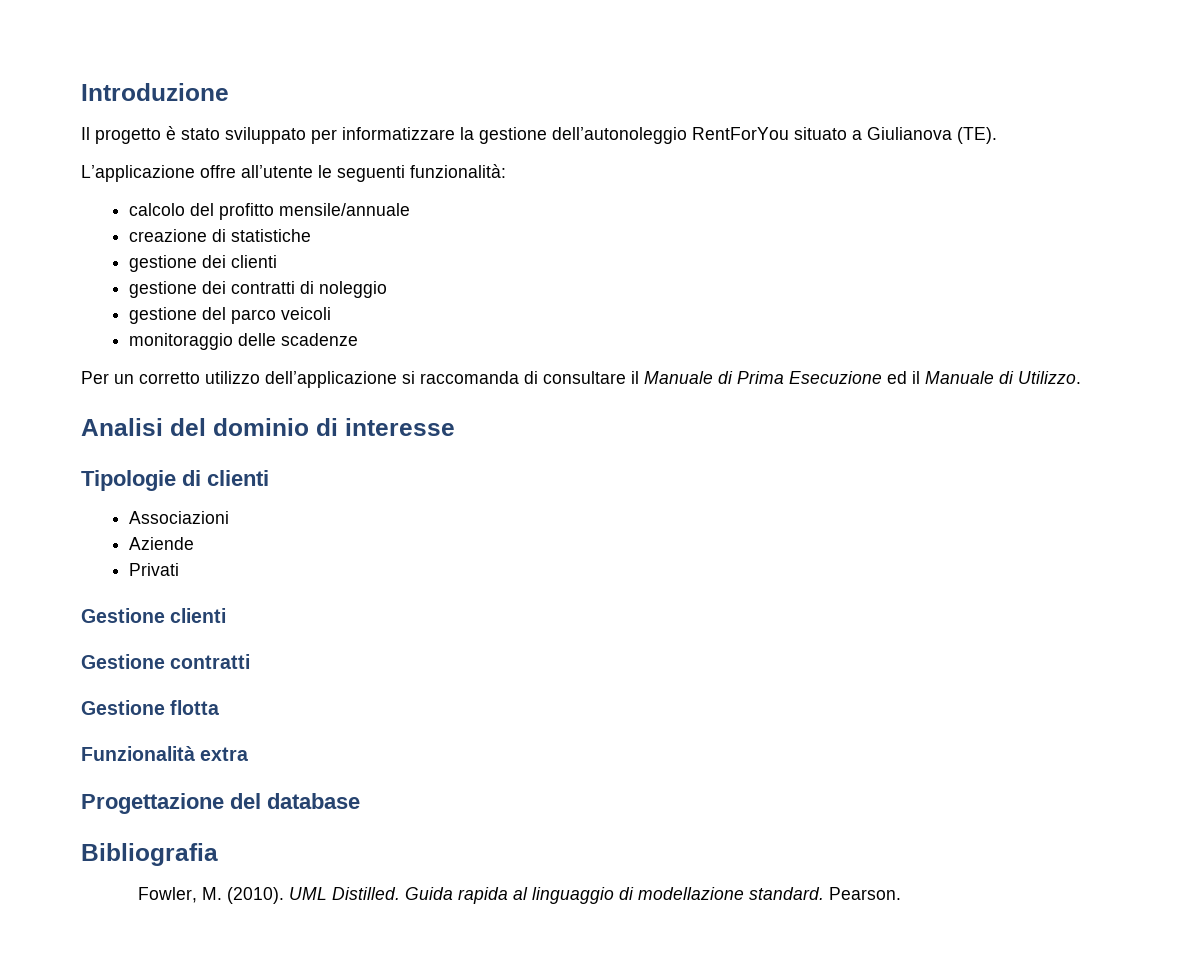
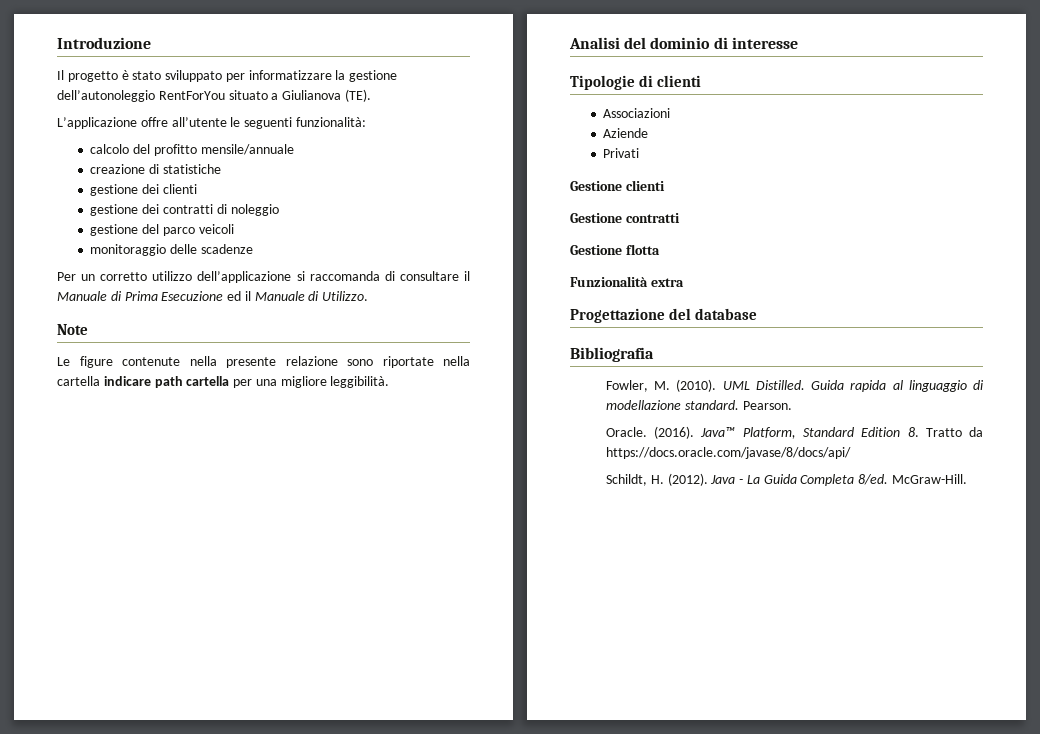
+ Note
+ Le figure contenute nella presente relazione sono riportate nella cartella indicare path cartella per una migliore leggibilità.
+ Oracle. (2016). Java™ Platform, Standard Edition 8. Tratto da https://docs.oracle.com/javase/8/docs/api/
+ Schildt, H. (2012). Java - La Guida Completa 8/ed. McGraw-Hill.

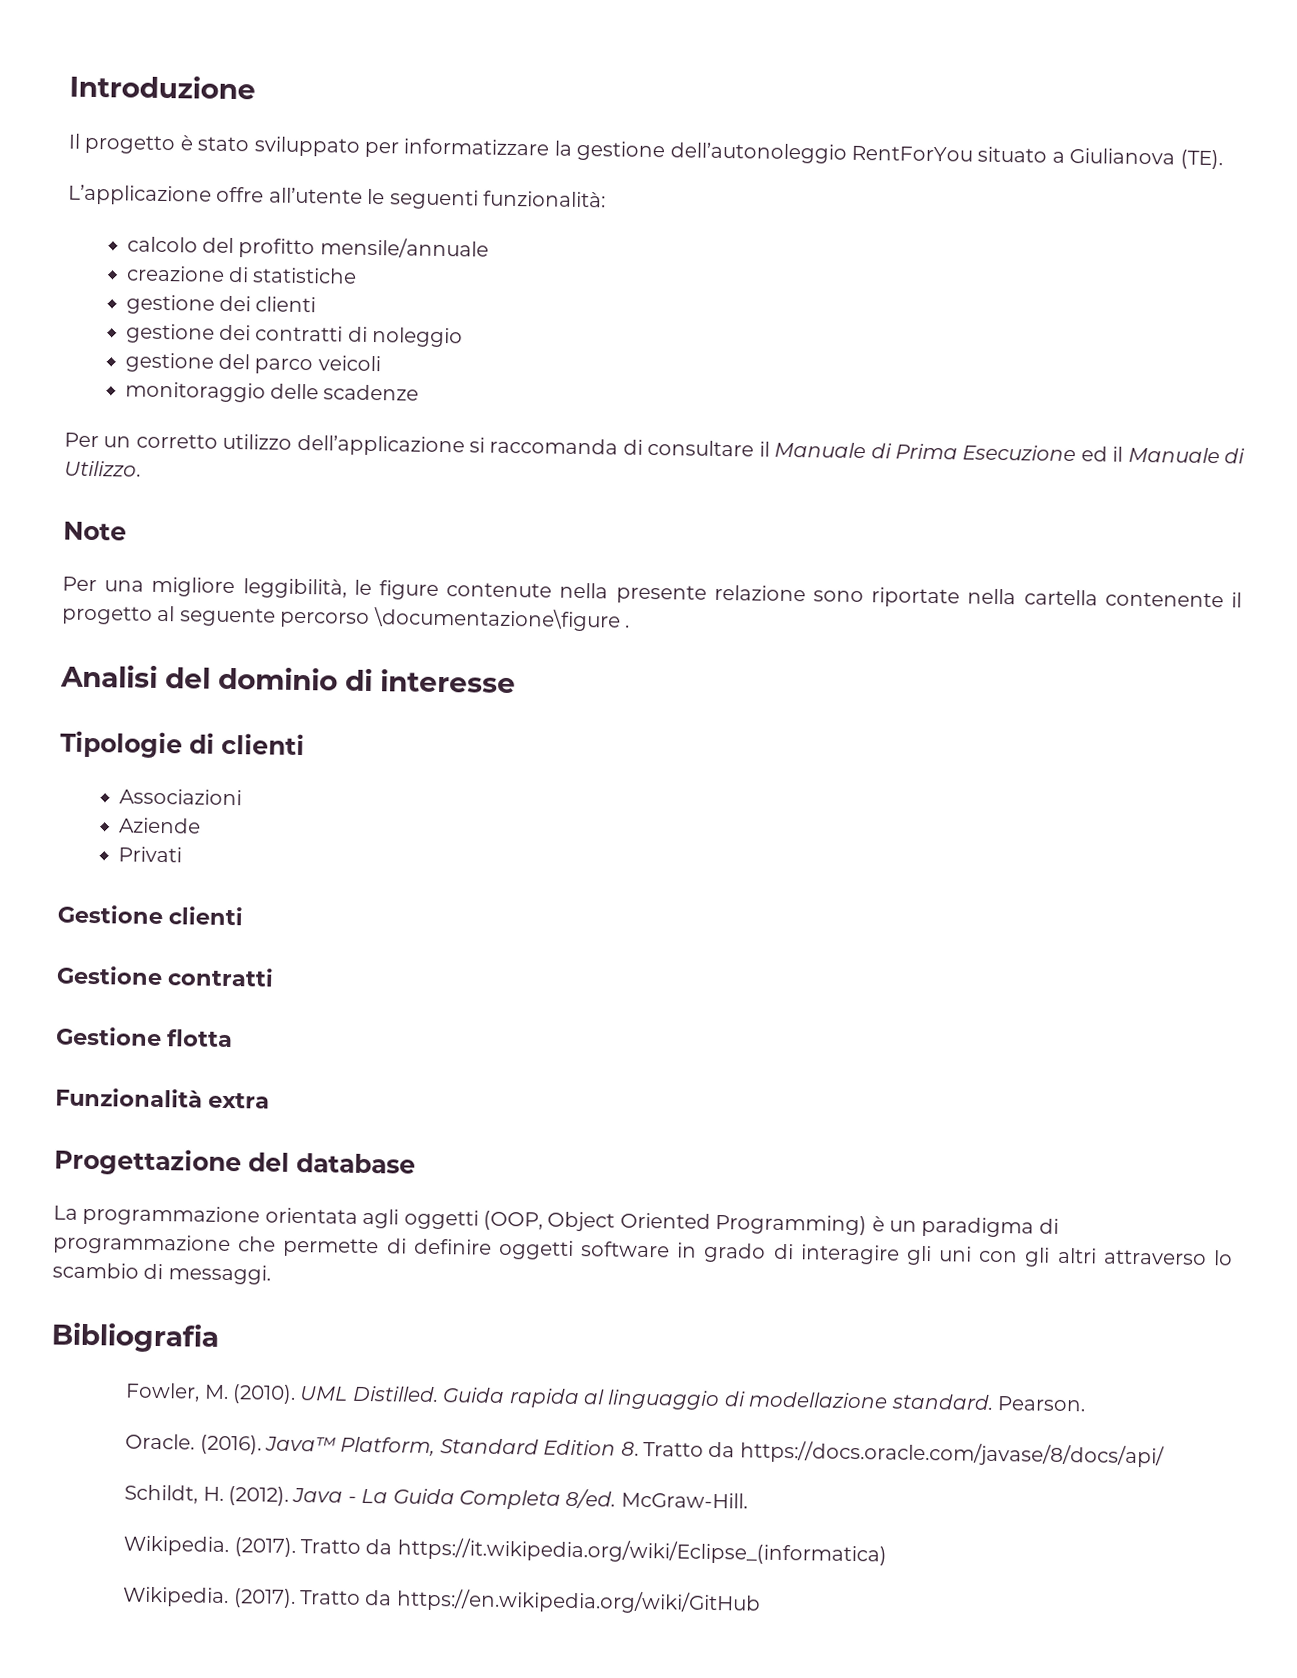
- Le figure contenute nella presente relazione sono riportate nella cartella indicare path cartella per una migliore leggibilità.
+ Per una migliore leggibilità, le figure contenute nella presente relazione sono riportate nella cartella contenente il progetto al seguente percorso \documentazione\figure .
+ La programmazione orientata agli oggetti (OOP, Object Oriented Programming) è un paradigma di programmazione che permette di definire oggetti software in grado di interagire gli uni con gli altri attraverso lo scambio di messaggi.
+ Wikipedia. (2017). Tratto da https://it.wikipedia.org/wiki/Eclipse_(informatica)
+ Wikipedia. (2017). Tratto da https://en.wikipedia.org/wiki/GitHub

